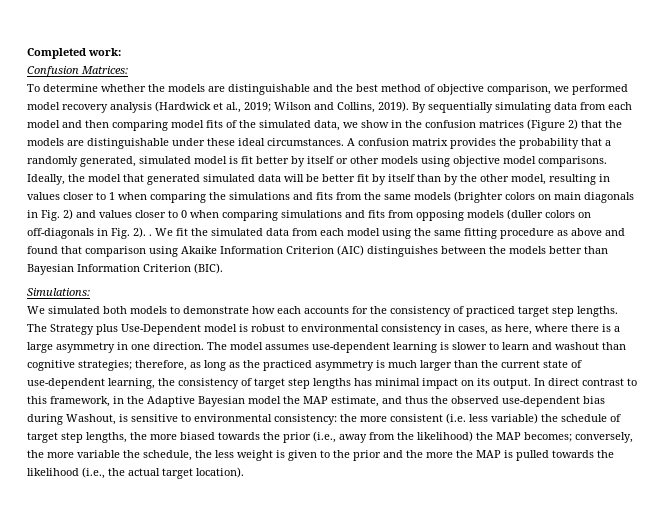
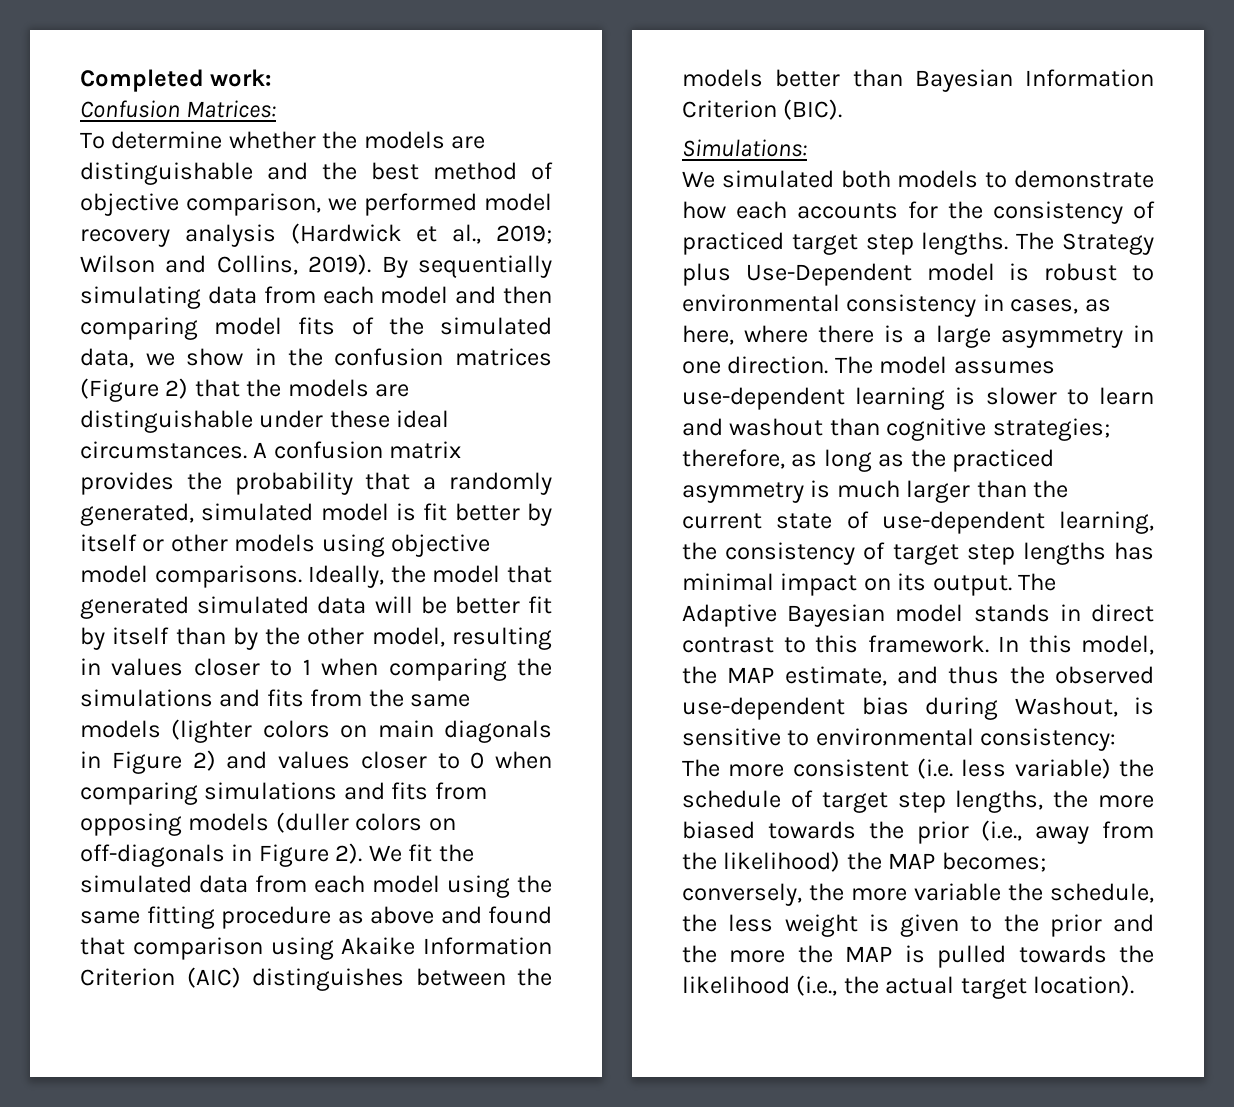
- Ideally, the model that generated simulated data will be better fit by itself than by the other model, resulting in values closer to 1 when comparing the simulations and fits from the same models (brighter colors on main diagonals in Fig. 2) and values closer to 0 when comparing simulations and fits from opposing models (duller colors on off-diagonals in Fig. 2). .
+ Ideally, the model that generated simulated data will be better fit by itself than by the other model, resulting in values closer to 1 when comparing the simulations and fits from the same models (lighter colors on main diagonals in Figure 2) and values closer to 0 when comparing simulations and fits from opposing models (duller colors on off-diagonals in Figure 2).
- In direct contrast to this framework, in the Adaptive Bayesian model the MAP estimate, and thus the observed use-dependent bias during Washout, is sensitive to environmental consistency:
+ The Adaptive Bayesian model stands in direct contrast to this framework. In this model, the MAP estimate, and thus the observed use-dependent bias during Washout, is sensitive to environmental consistency:
- the more consistent (i.e. less variable) the schedule of target step lengths, the more biased towards the prior (i.e., away from the likelihood) the MAP becomes;
+ The more consistent (i.e. less variable) the schedule of target step lengths, the more biased towards the prior (i.e., away from the likelihood) the MAP becomes;

